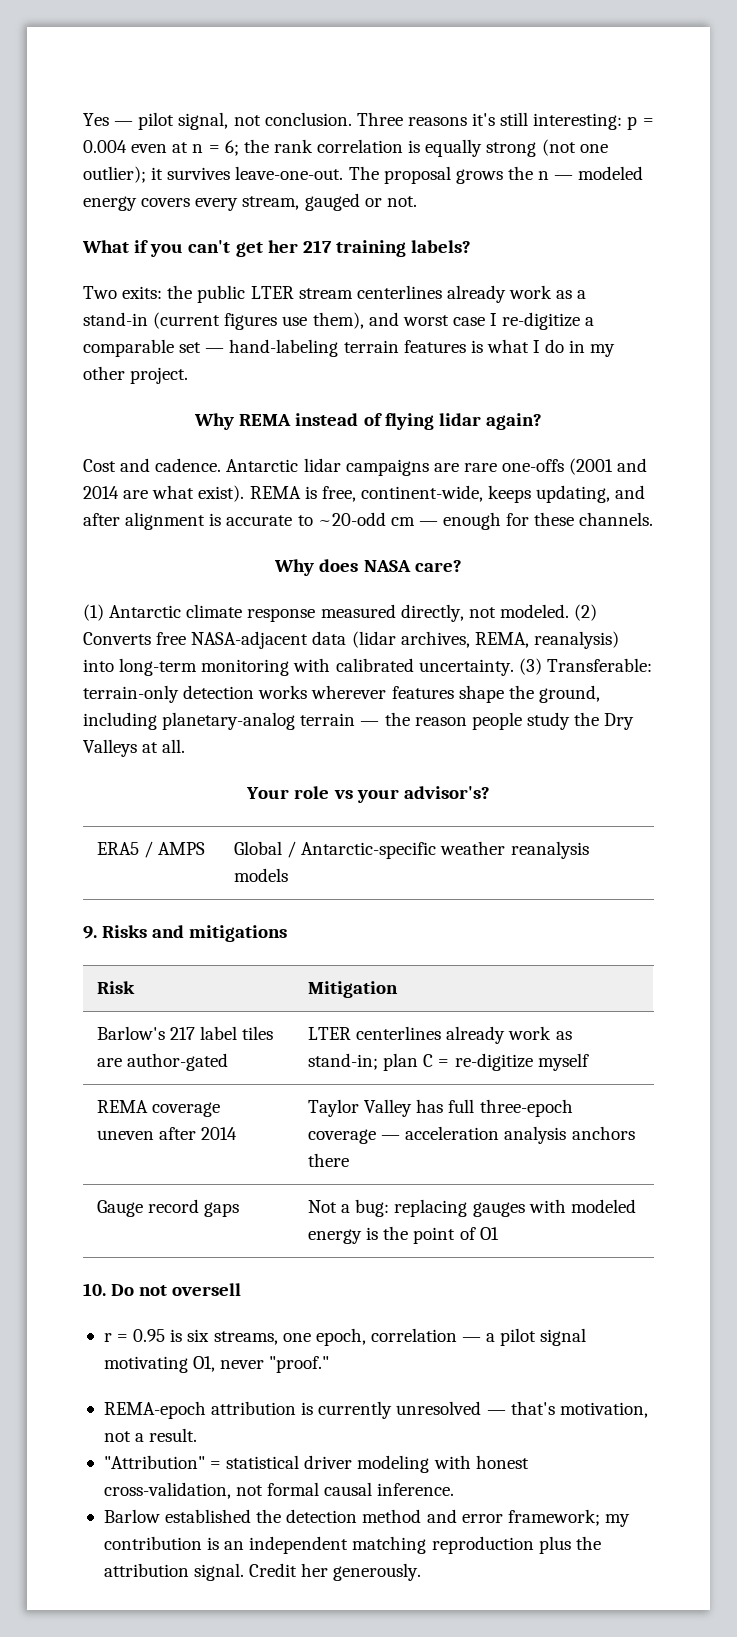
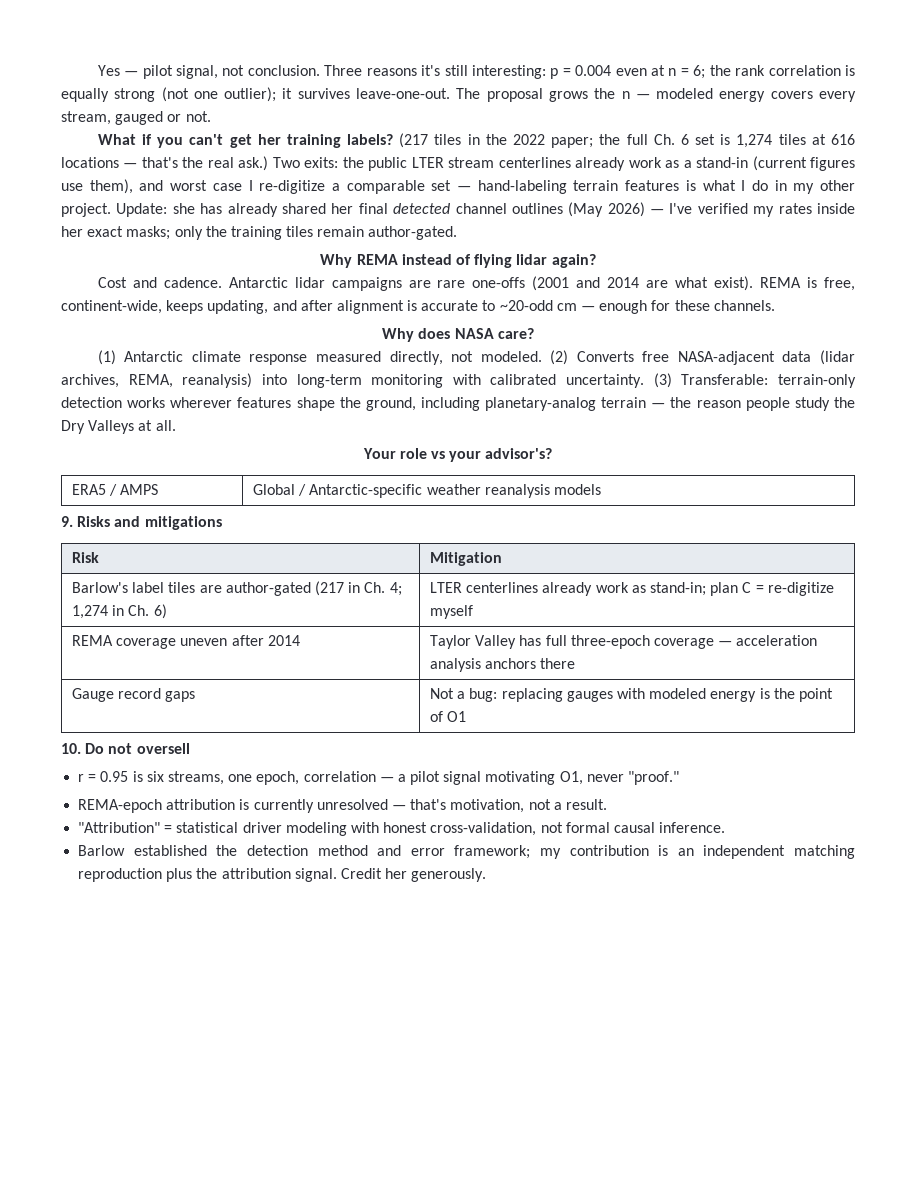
- What if you can't get her 217 training labels?
- Two exits: the public LTER stream centerlines already work as a stand-in (current figures use them), and worst case I re-digitize a comparable set — hand-labeling terrain features is what I do in my other project.
+ What if you can't get her training labels? (217 tiles in the 2022 paper; the full Ch. 6 set is 1,274 tiles at 616 locations — that's the real ask.) Two exits: the public LTER stream centerlines already work as a stand-in (current figures use them), and worst case I re-digitize a comparable set — hand-labeling terrain features is what I do in my other project. Update: she has already shared her final detected channel outlines (May 2026) — I've verified my rates inside her exact masks; only the training tiles remain author-gated.
- Barlow's 217 label tiles are author-gated | LTER centerlines already work as stand-in; plan C = re-digitize myself
+ Barlow's label tiles are author-gated (217 in Ch. 4; 1,274 in Ch. 6) | LTER centerlines already work as stand-in; plan C = re-digitize myself

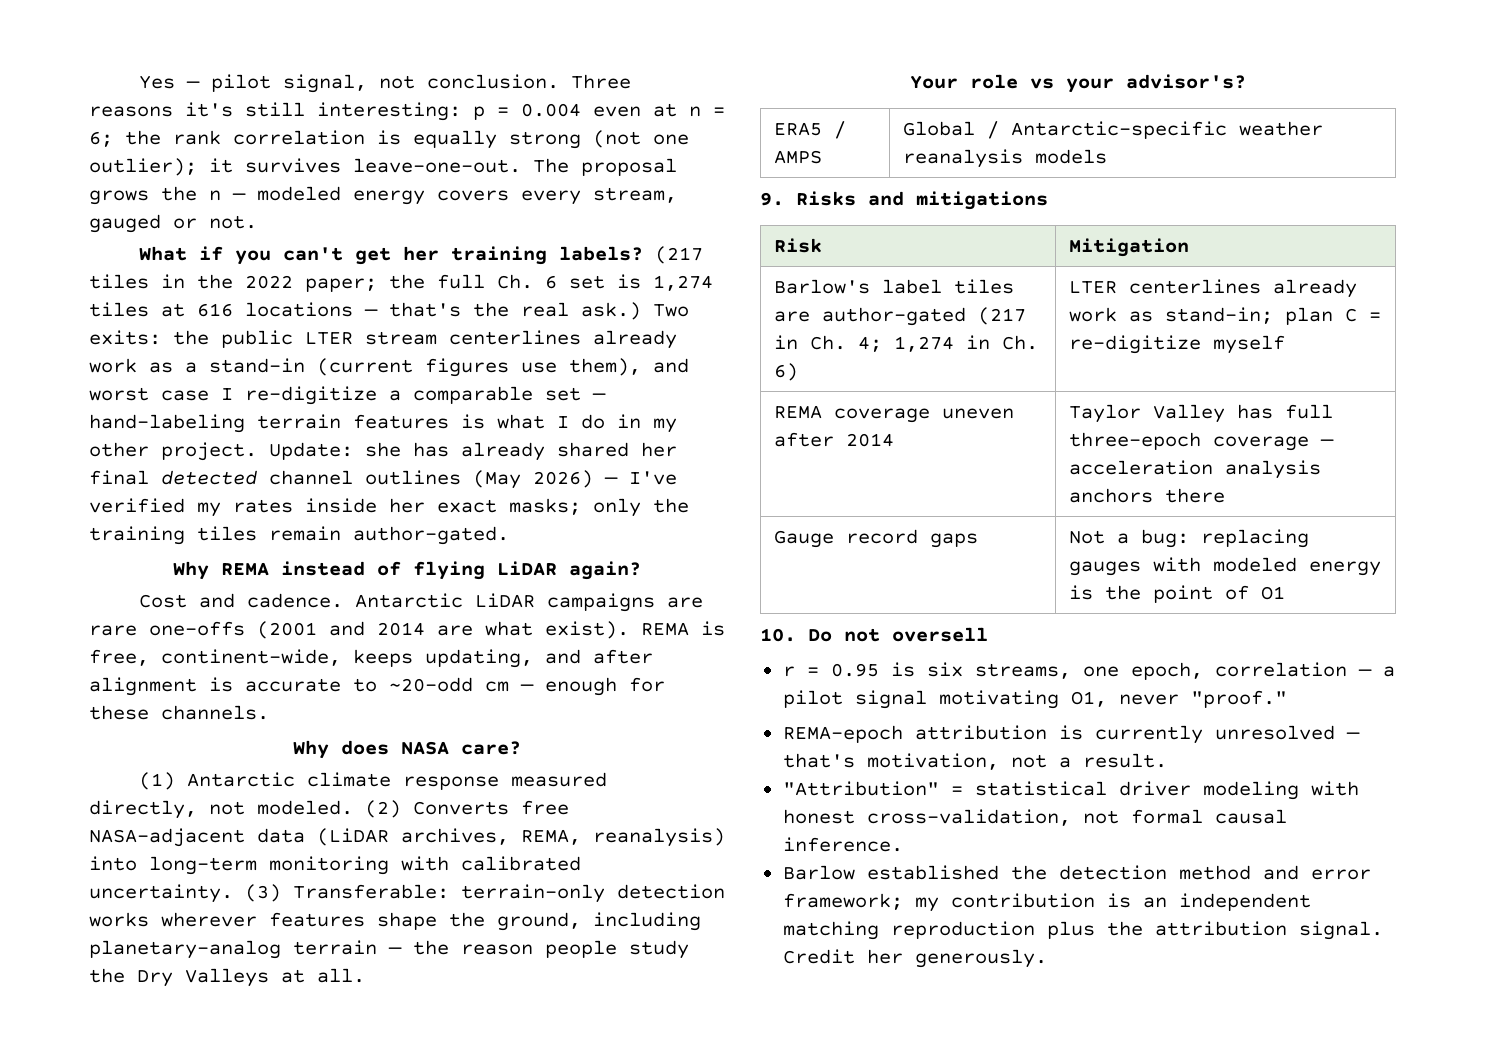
- Why REMA instead of flying lidar again?
+ Why REMA instead of flying LiDAR again?
- Antarctic lidar campaigns are rare one-offs (2001 and 2014 are what exist).
+ Antarctic LiDAR campaigns are rare one-offs (2001 and 2014 are what exist).
- (2) Converts free NASA-adjacent data (lidar archives, REMA, reanalysis) into long-term monitoring with calibrated uncertainty.
+ (2) Converts free NASA-adjacent data (LiDAR archives, REMA, reanalysis) into long-term monitoring with calibrated uncertainty.

